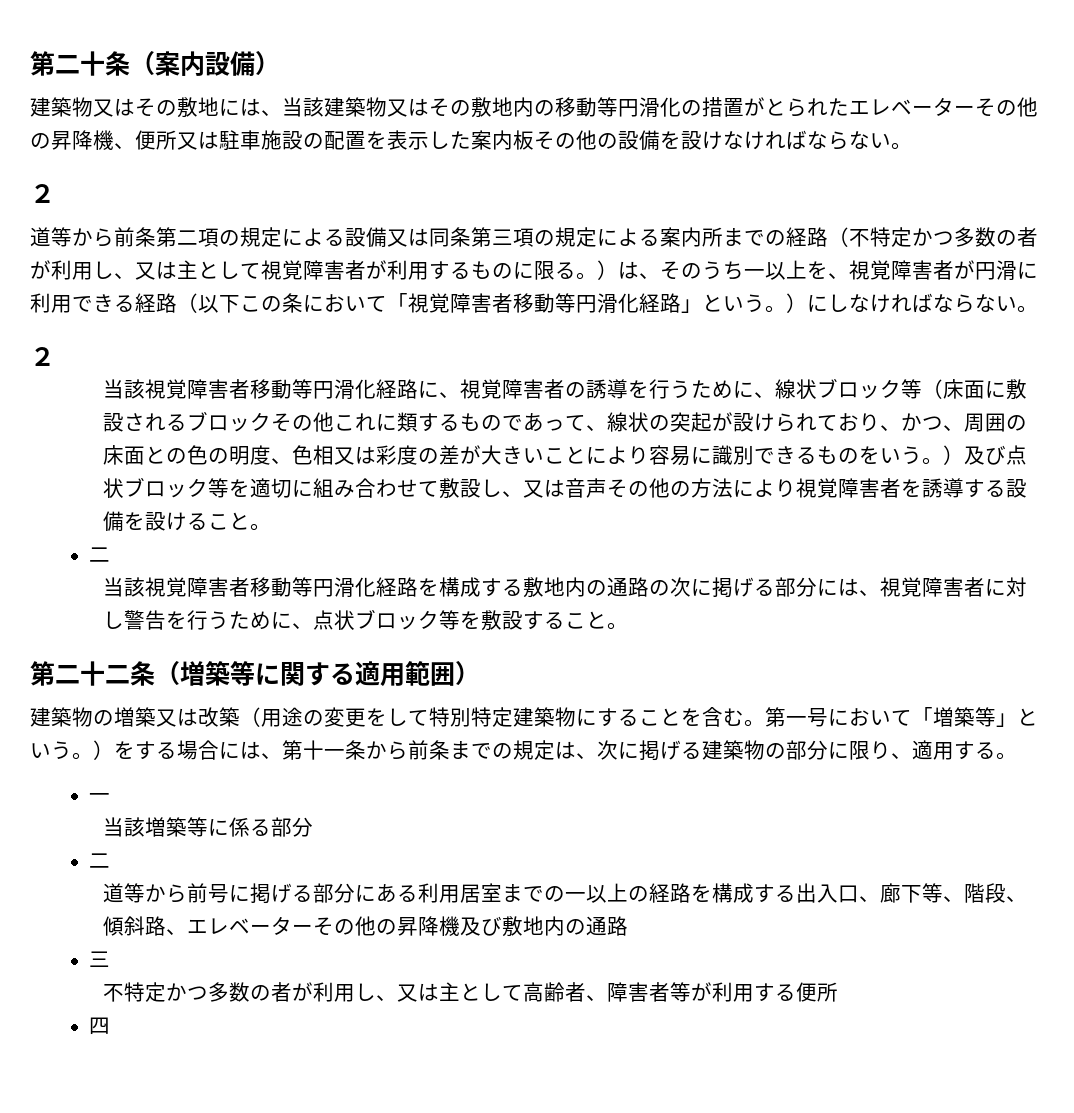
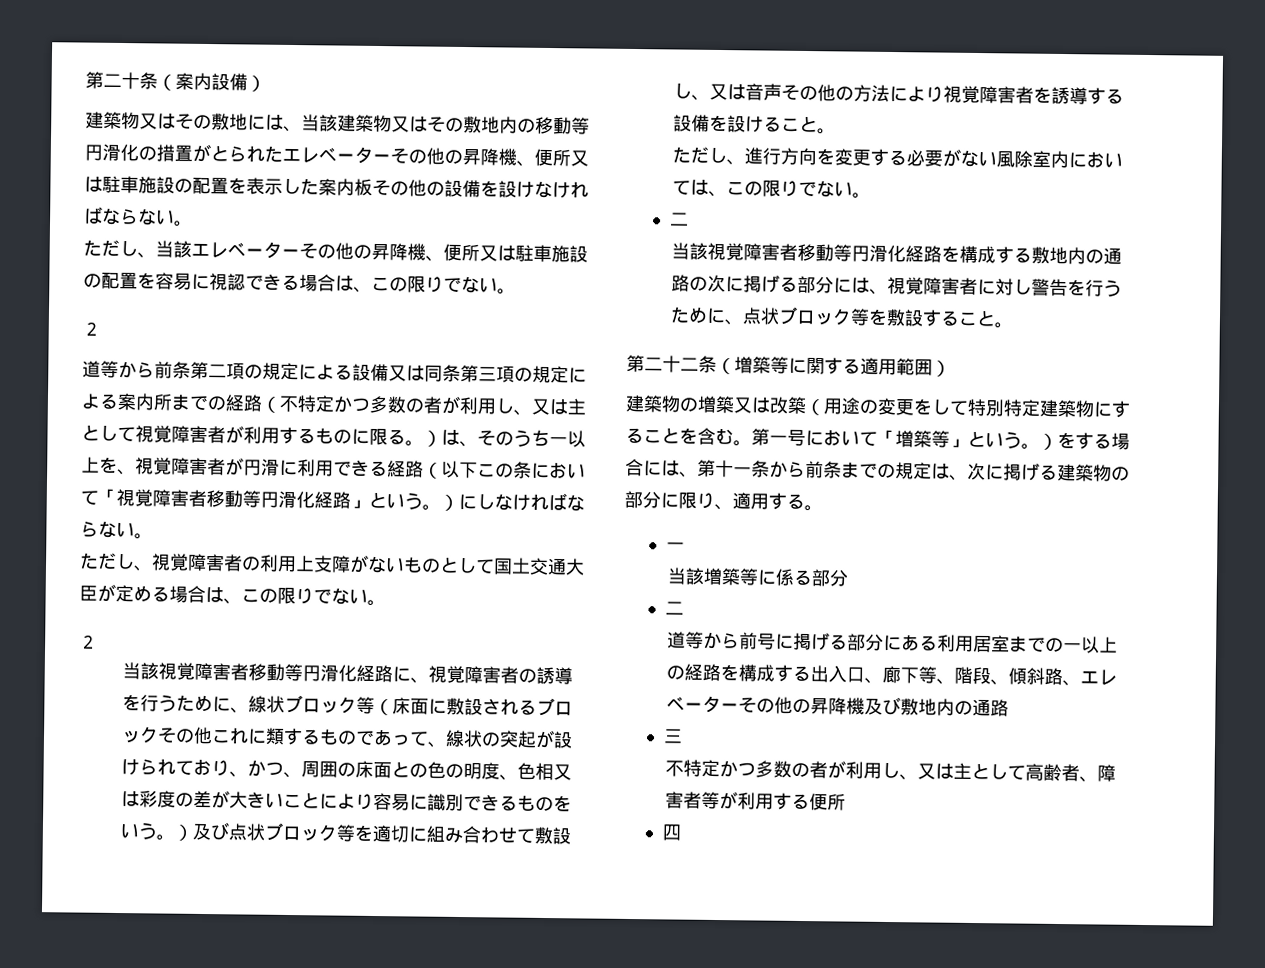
+ ただし、当該エレベーターその他の昇降機、便所又は駐車施設の配置を容易に視認できる場合は、この限りでない。
+ ただし、視覚障害者の利用上支障がないものとして国土交通大臣が定める場合は、この限りでない。
+ ただし、進行方向を変更する必要がない風除室内においては、この限りでない。

